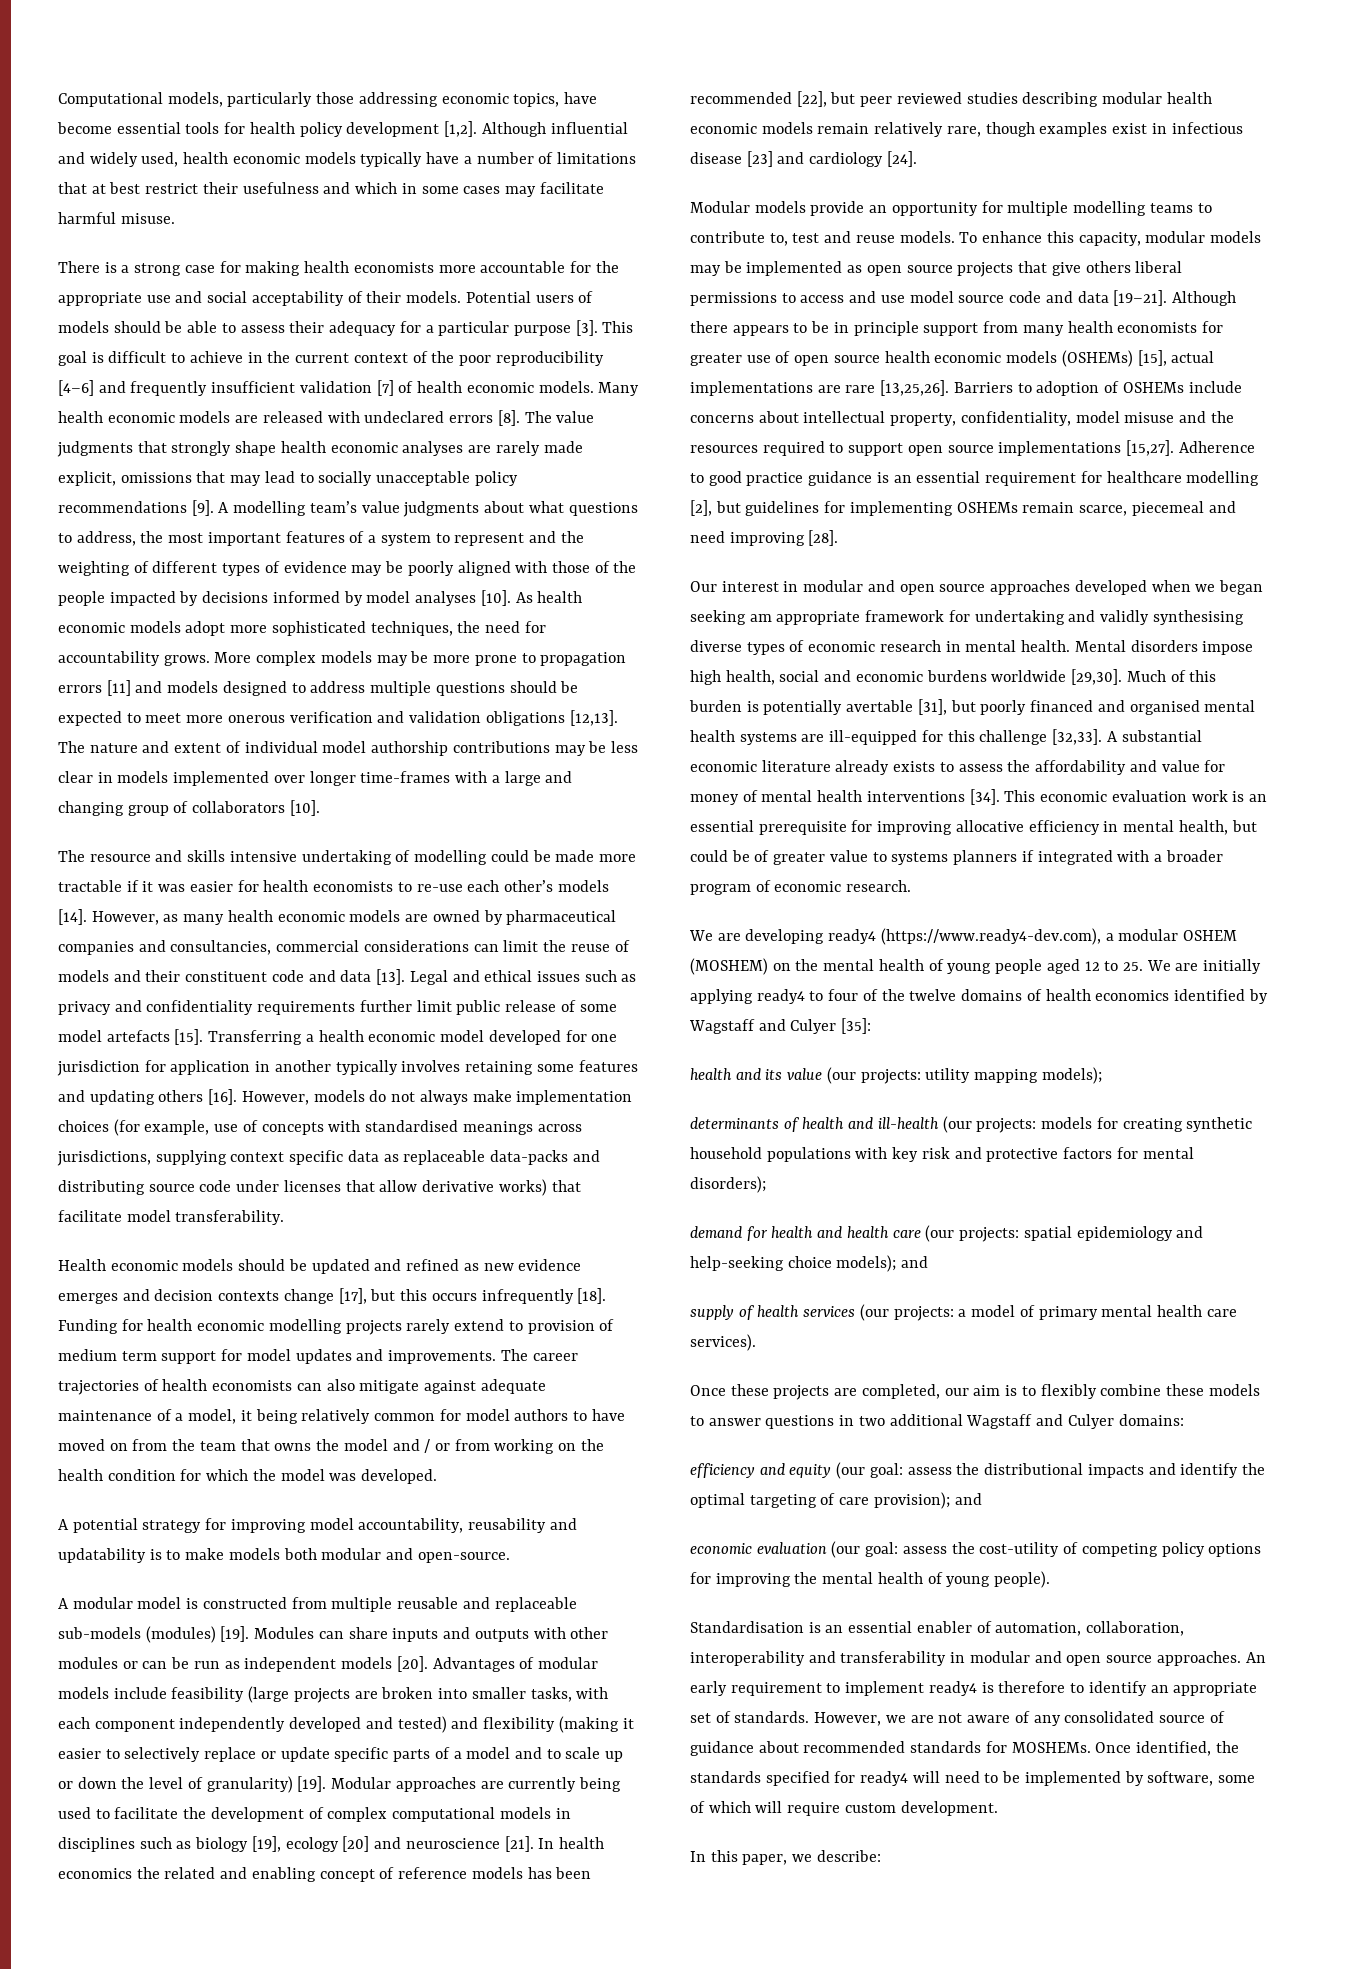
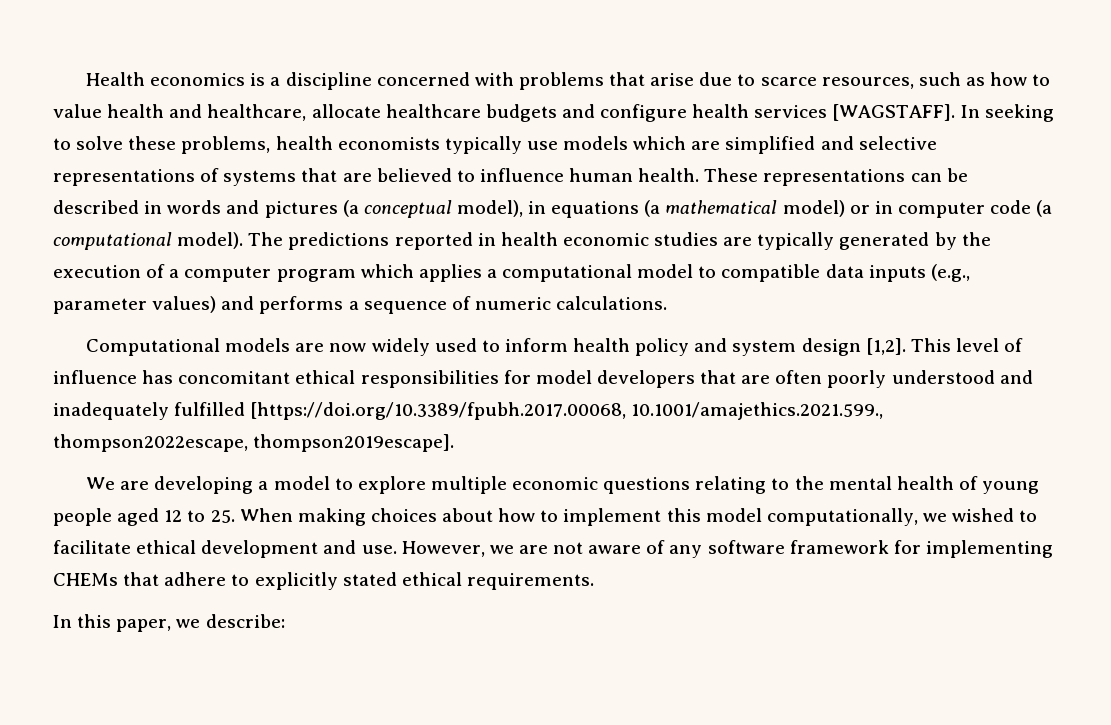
- Computational models, particularly those addressing economic topics, have become essential tools for health policy development [1,2]. Although influential and widely used, health economic models typically have a number of limitations that at best restrict their usefulness and which in some cases may facilitate harmful misuse.
- There is a strong case for making health economists more accountable for the appropriate use and social acceptability of their models. Potential users of models should be able to assess their adequacy for a particular purpose [3]. This goal is difficult to achieve in the current context of the poor reproducibility [4–6] and frequently insufficient validation [7] of health economic models. Many health economic models are released with undeclared errors [8]. The value judgments that strongly shape health economic analyses are rarely made explicit, omissions that may lead to socially unacceptable policy recommendations [9]. A modelling team’s value judgments about what questions to address, the most important features of a system to represent and the weighting of different types of evidence may be poorly aligned with those of the people impacted by decisions informed by model analyses [10]. As health economic models adopt more sophisticated techniques, the need for accountability grows. More complex models may be more prone to propagation errors [11] and models designed to address multiple questions should be expected to meet more onerous verification and validation obligations [12,13]. The nature and extent of individual model authorship contributions may be less clear in models implemented over longer time-frames with a large and changing group of collaborators [10].
- The resource and skills intensive undertaking of modelling could be made more tractable if it was easier for health economists to re-use each other’s models [14]. However, as many health economic models are owned by pharmaceutical companies and consultancies, commercial considerations can limit the reuse of models and their constituent code and data [13]. Legal and ethical issues such as privacy and confidentiality requirements further limit public release of some model artefacts [15]. Transferring a health economic model developed for one jurisdiction for application in another typically involves retaining some features and updating others [16]. However, models do not always make implementation choices (for example, use of concepts with standardised meanings across jurisdictions, supplying context specific data as replaceable data-packs and distributing source code under licenses that allow derivative works) that facilitate model transferability.
- Health economic models should be updated and refined as new evidence emerges and decision contexts change [17], but this occurs infrequently [18]. Funding for health economic modelling projects rarely extend to provision of medium term support for model updates and improvements. The career trajectories of health economists can also mitigate against adequate maintenance of a model, it being relatively common for model authors to have moved on from the team that owns the model and / or from working on the health condition for which the model was developed.
- A potential strategy for improving model accountability, reusability and updatability is to make models both modular and open-source.
- A modular model is constructed from multiple reusable and replaceable sub-models (modules) [19]. Modules can share inputs and outputs with other modules or can be run as independent models [20]. Advantages of modular models include feasibility (large projects are broken into smaller tasks, with each component independently developed and tested) and flexibility (making it easier to selectively replace or update specific parts of a model and to scale up or down the level of granularity) [19]. Modular approaches are currently being used to facilitate the development of complex computational models in disciplines such as biology [19], ecology [20] and neuroscience [21]. In health economics the related and enabling concept of reference models has been recommended [22], but peer reviewed studies describing modular health economic models remain relatively rare, though examples exist in infectious disease [23] and cardiology [24].
- Modular models provide an opportunity for multiple modelling teams to contribute to, test and reuse models. To enhance this capacity, modular models may be implemented as open source projects that give others liberal permissions to access and use model source code and data [19–21]. Although there appears to be in principle support from many health economists for greater use of open source health economic models (OSHEMs) [15], actual implementations are rare [13,25,26]. Barriers to adoption of OSHEMs include concerns about intellectual property, confidentiality, model misuse and the resources required to support open source implementations [15,27]. Adherence to good practice guidance is an essential requirement for healthcare modelling [2], but guidelines for implementing OSHEMs remain scarce, piecemeal and need improving [28].
- Our interest in modular and open source approaches developed when we began seeking am appropriate framework for undertaking and validly synthesising diverse types of economic research in mental health. Mental disorders impose high health, social and economic burdens worldwide [29,30]. Much of this burden is potentially avertable [31], but poorly financed and organised mental health systems are ill-equipped for this challenge [32,33]. A substantial economic literature already exists to assess the affordability and value for money of mental health interventions [34]. This economic evaluation work is an essential prerequisite for improving allocative efficiency in mental health, but could be of greater value to systems planners if integrated with a broader program of economic research.
- We are developing ready4 (https://www.ready4-dev.com), a modular OSHEM (MOSHEM) on the mental health of young people aged 12 to 25. We are initially applying ready4 to four of the twelve domains of health economics identified by Wagstaff and Culyer [35]:
- health and its value (our projects: utility mapping models);
- determinants of health and ill-health (our projects: models for creating synthetic household populations with key risk and protective factors for mental disorders);
- demand for health and health care (our projects: spatial epidemiology and help-seeking choice models); and
- supply of health services (our projects: a model of primary mental health care services).
- Once these projects are completed, our aim is to flexibly combine these models to answer questions in two additional Wagstaff and Culyer domains:
- efficiency and equity (our goal: assess the distributional impacts and identify the optimal targeting of care provision); and
- economic evaluation (our goal: assess the cost-utility of competing policy options for improving the mental health of young people).
- Standardisation is an essential enabler of automation, collaboration, interoperability and transferability in modular and open source approaches. An early requirement to implement ready4 is therefore to identify an appropriate set of standards.
+ Health economics is a discipline concerned with problems that arise due to scarce resources, such as how to value health and healthcare, allocate healthcare budgets and configure health services [WAGSTAFF]. In seeking to solve these problems, health economists typically use models which are simplified and selective representations of systems that are believed to influence human health. These representations can be described in words and pictures (a conceptual model), in equations (a mathematical model) or in computer code (a computational model). The predictions reported in health economic studies are typically generated by the execution of a computer program which applies a computational model to compatible data inputs (e.g., parameter values) and performs a sequence of numeric calculations.
+ Computational models are now widely used to inform health policy and system design [1,2]. This level of influence has concomitant ethical responsibilities for model developers that are often poorly understood and inadequately fulfilled [https://doi.org/10.3389/fpubh.2017.00068, 10.1001/amajethics.2021.599., thompson2022escape, thompson2019escape].
+ We are developing a model to explore multiple economic questions relating to the mental health of young people aged 12 to 25. When making choices about how to implement this model computationally, we wished to facilitate ethical development and use.
- However, we are not aware of any consolidated source of guidance about recommended standards for MOSHEMs. Once identified, the standards specified for ready4 will need to be implemented by software, some of which will require custom development.
+ However, we are not aware of any software framework for implementing CHEMs that adhere to explicitly stated ethical requirements.

